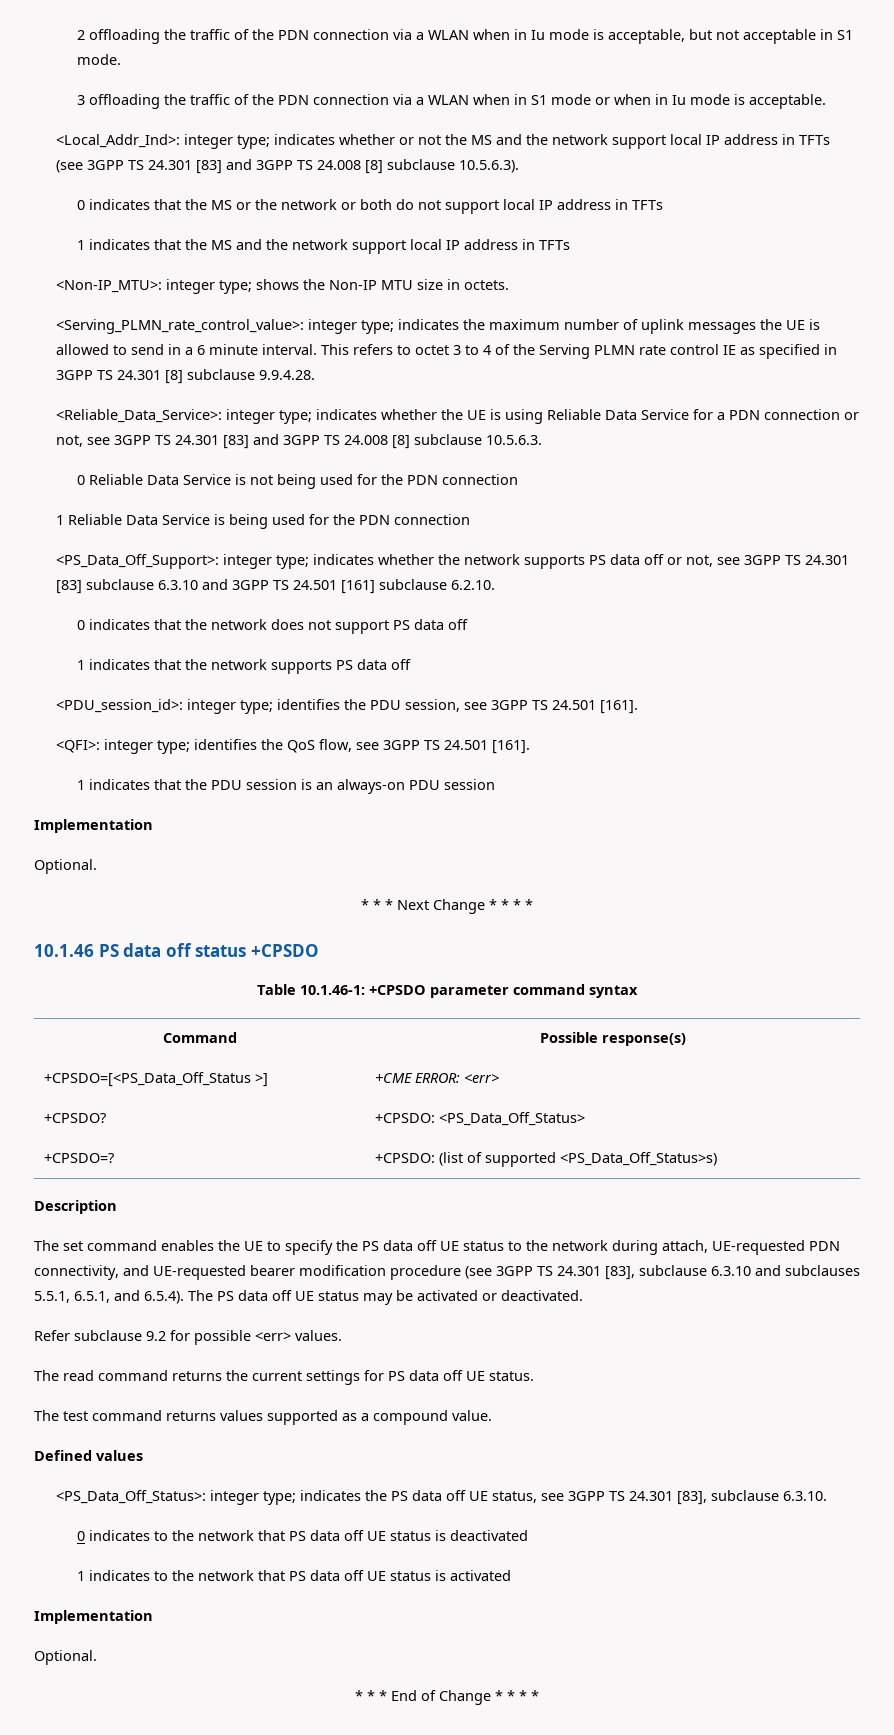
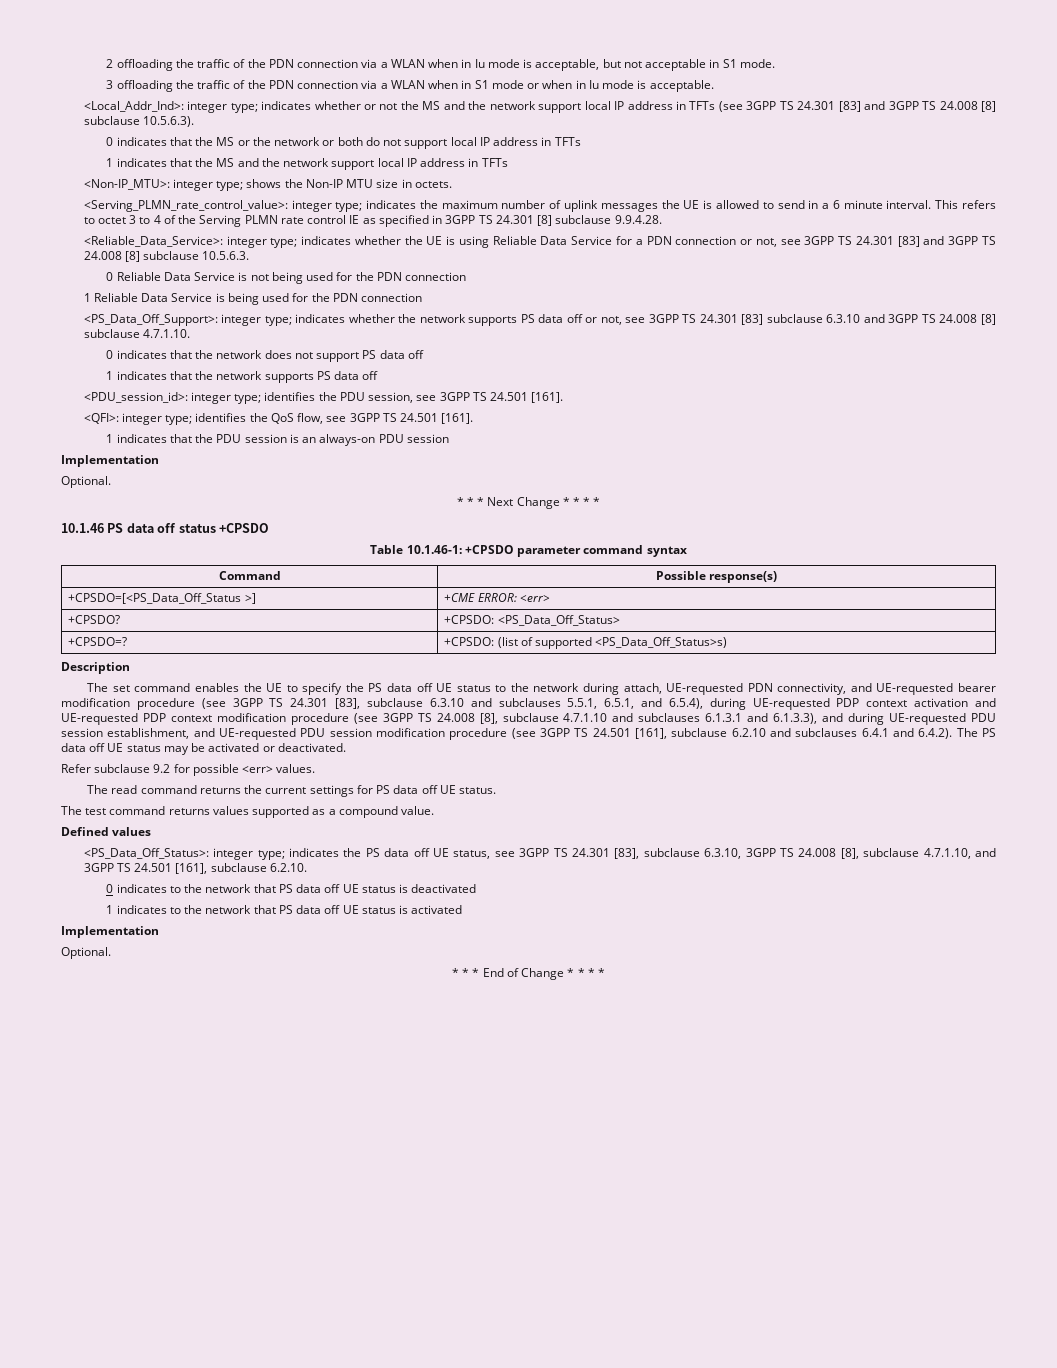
- <PS_Data_Off_Support>: integer type; indicates whether the network supports PS data off or not, see 3GPP TS 24.301 [83] subclause 6.3.10 and 3GPP TS 24.501 [161] subclause 6.2.10.
+ <PS_Data_Off_Support>: integer type; indicates whether the network supports PS data off or not, see 3GPP TS 24.301 [83] subclause 6.3.10 and 3GPP TS 24.008 [8] subclause 4.7.1.10.
- The set command enables the UE to specify the PS data off UE status to the network during attach, UE-requested PDN connectivity, and UE-requested bearer modification procedure (see 3GPP TS 24.301 [83], subclause 6.3.10 and subclauses 5.5.1, 6.5.1, and 6.5.4). The PS data off UE status may be activated or deactivated.
+ The set command enables the UE to specify the PS data off UE status to the network during attach, UE-requested PDN connectivity, and UE-requested bearer modification procedure (see 3GPP TS 24.301 [83], subclause 6.3.10 and subclauses 5.5.1, 6.5.1, and 6.5.4), during UE-requested PDP context activation and UE-requested PDP context modification procedure (see 3GPP TS 24.008 [8], subclause 4.7.1.10 and subclauses 6.1.3.1 and 6.1.3.3), and during UE-requested PDU session establishment, and UE-requested PDU session modification procedure (see 3GPP TS 24.501 [161], subclause 6.2.10 and subclauses 6.4.1 and 6.4.2). The PS data off UE status may be activated or deactivated.
- <PS_Data_Off_Status>: integer type; indicates the PS data off UE status, see 3GPP TS 24.301 [83], subclause 6.3.10.
+ <PS_Data_Off_Status>: integer type; indicates the PS data off UE status, see 3GPP TS 24.301 [83], subclause 6.3.10, 3GPP TS 24.008 [8], subclause 4.7.1.10, and 3GPP TS 24.501 [161], subclause 6.2.10.

